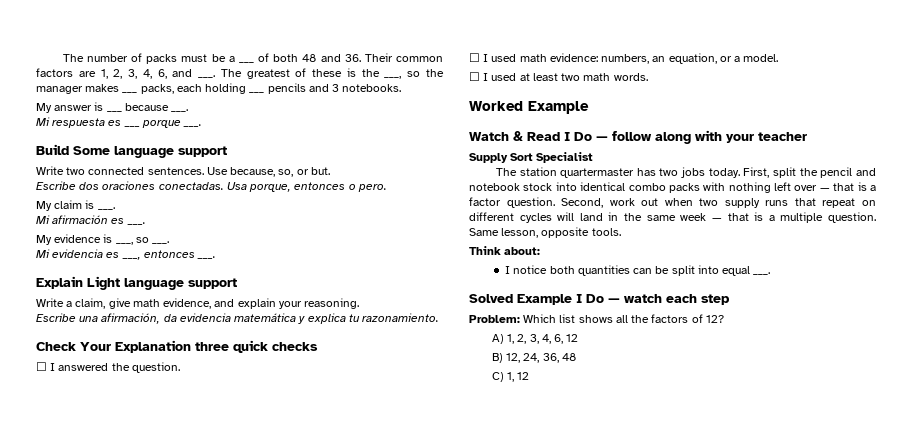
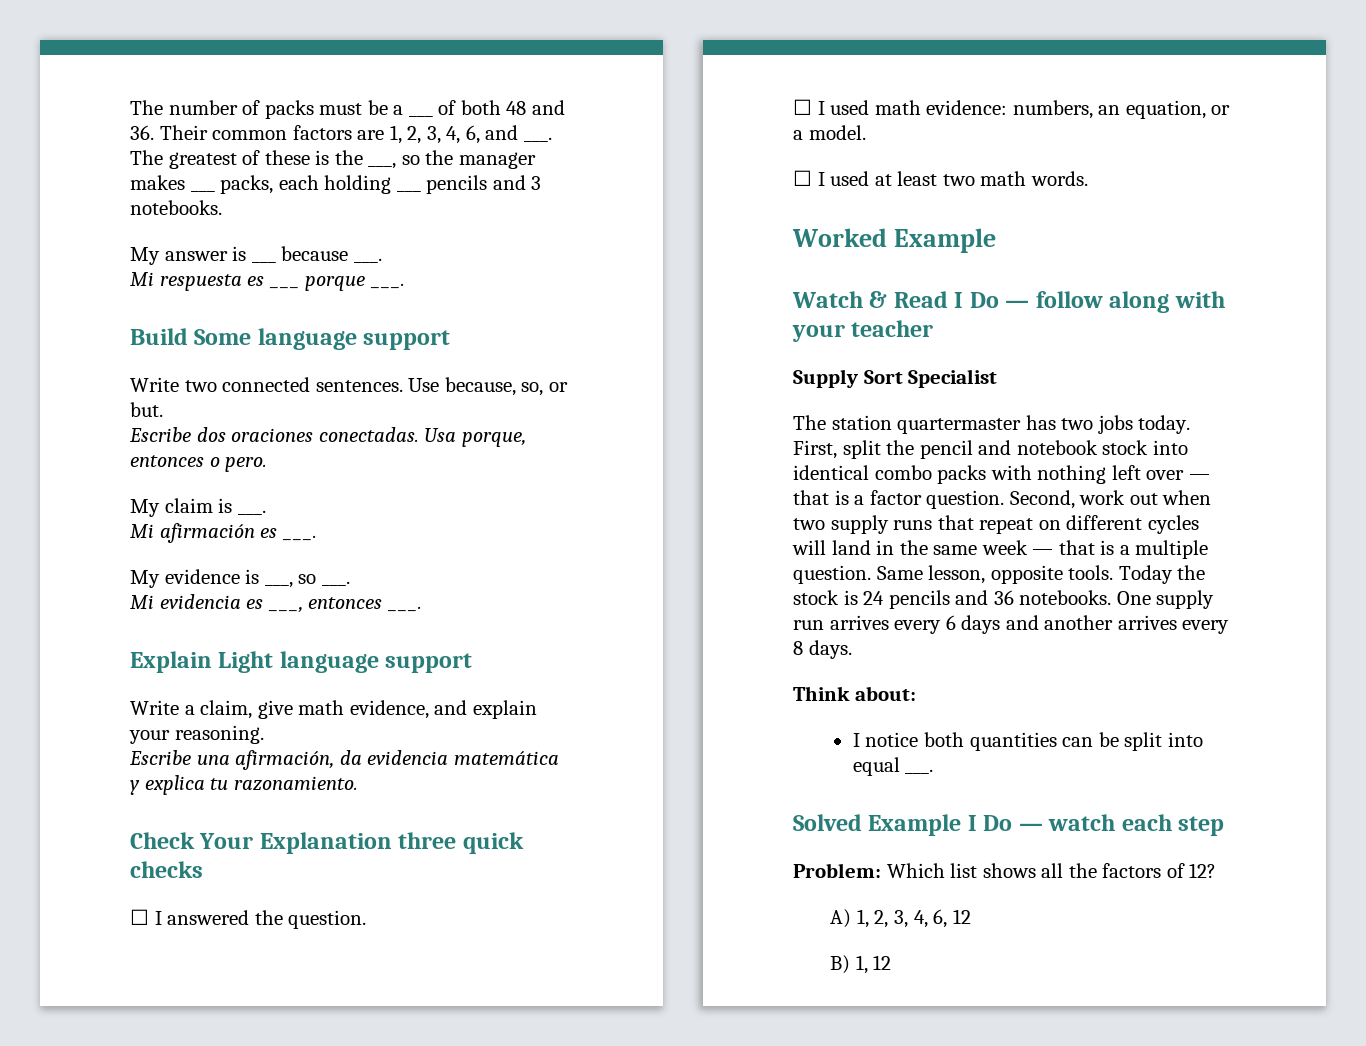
+ Today the stock is 24 pencils and 36 notebooks. One supply run arrives every 6 days and another arrives every 8 days.
- B) 12, 24, 36, 48
- C) 1, 12
+ B) 1, 12

